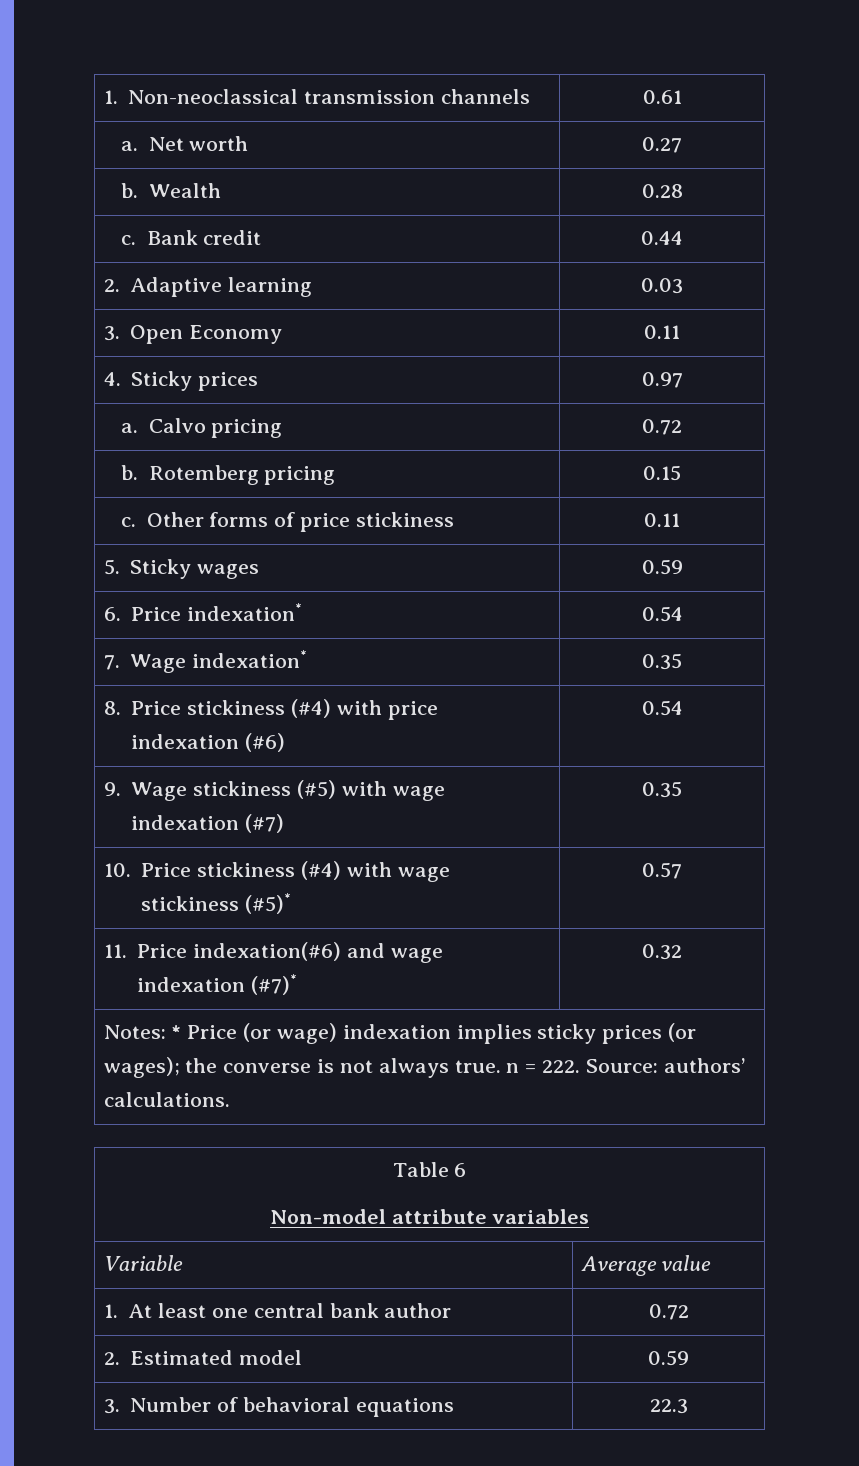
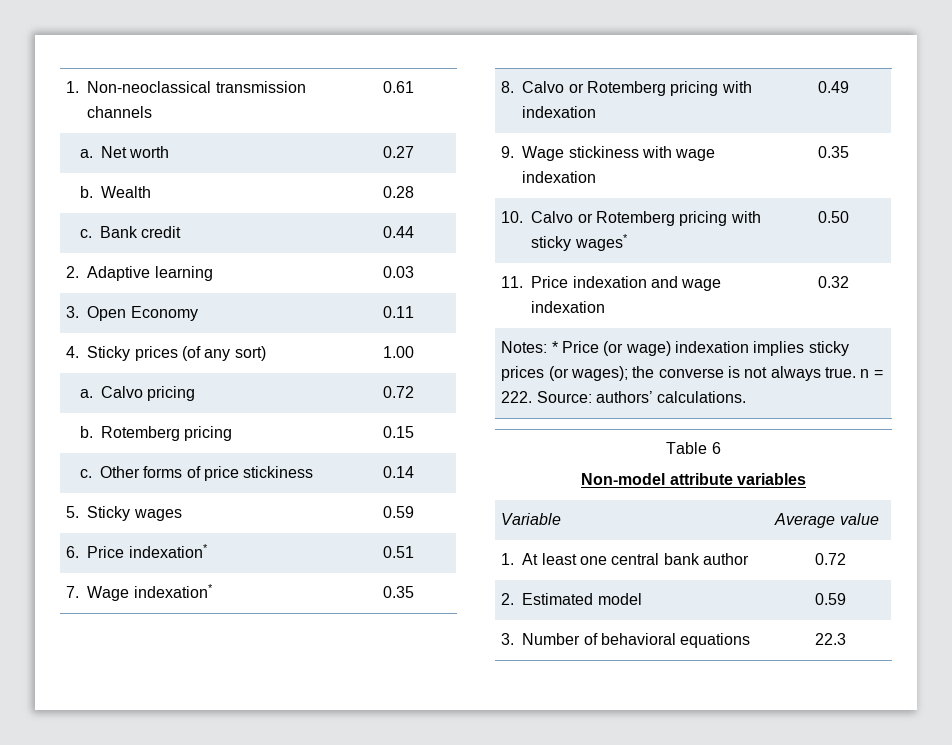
- 4. Sticky prices | 0.97
+ 4. Sticky prices (of any sort) | 1.00
- c. Other forms of price stickiness | 0.11
+ c. Other forms of price stickiness | 0.14
- 6. Price indexation* | 0.54
+ 6. Price indexation* | 0.51
- 8. Price stickiness (#4) with price indexation (#6) | 0.54
+ 8. Calvo or Rotemberg pricing with indexation | 0.49
- 9. Wage stickiness (#5) with wage indexation (#7) | 0.35
+ 9. Wage stickiness with wage indexation | 0.35
- 10. Price stickiness (#4) with wage stickiness (#5)* | 0.57
+ 10. Calvo or Rotemberg pricing with sticky wages* | 0.50
- 11. Price indexation(#6) and wage indexation (#7)* | 0.32
+ 11. Price indexation and wage indexation | 0.32

